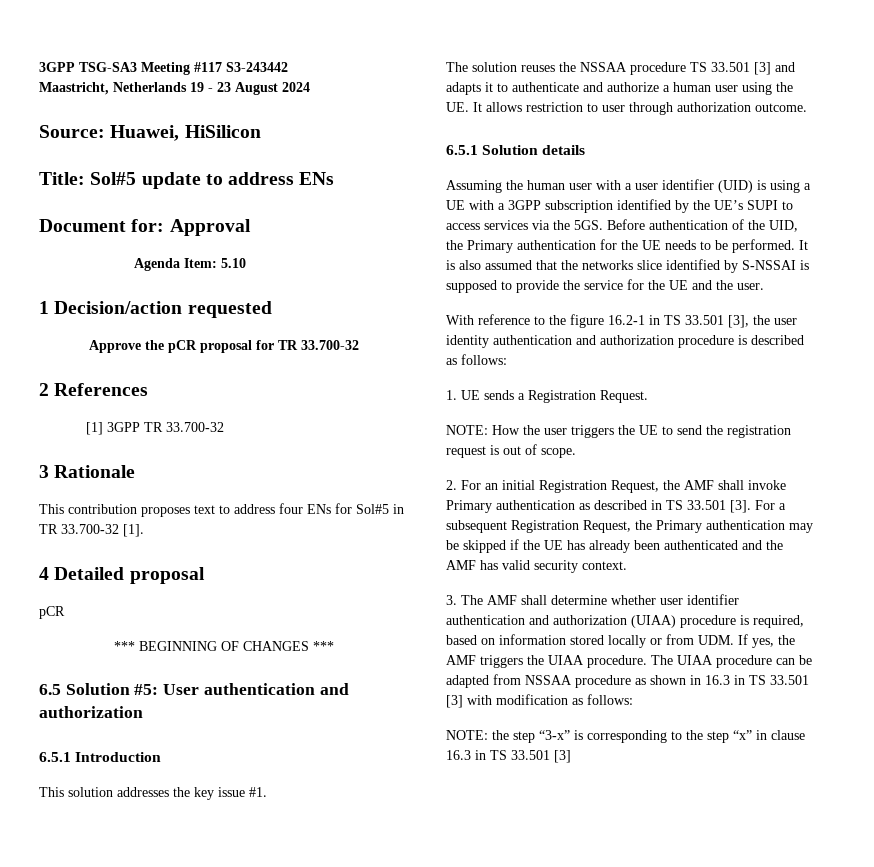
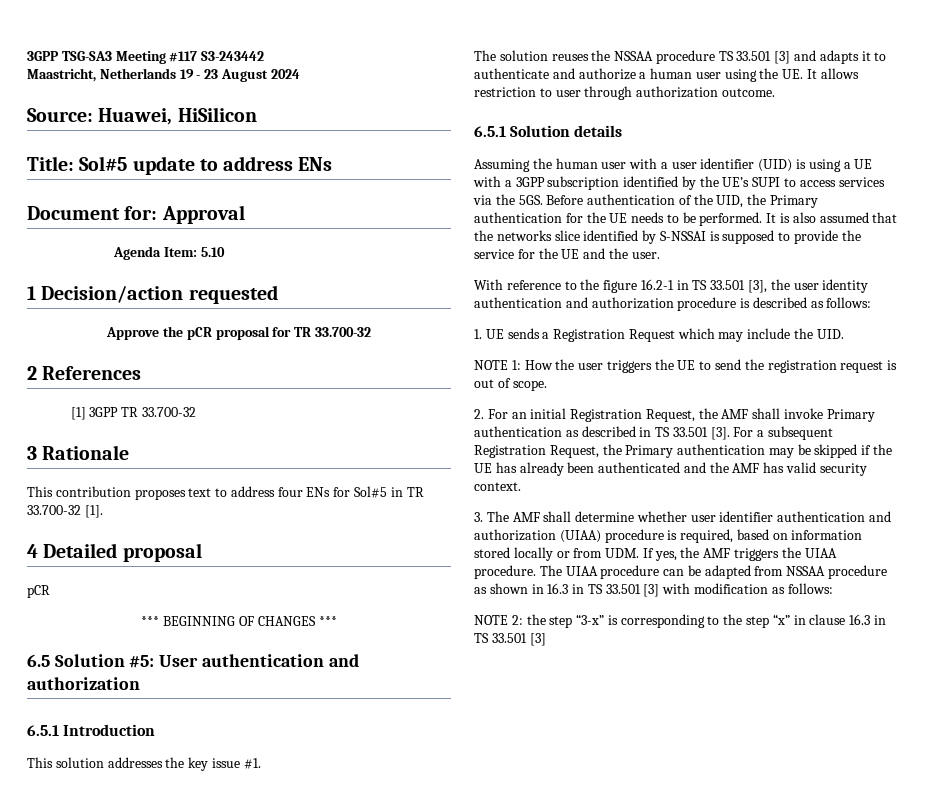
- 1. UE sends a Registration Request.
- NOTE: How the user triggers the UE to send the registration request is out of scope.
+ 1. UE sends a Registration Request which may include the UID.
+ NOTE 1: How the user triggers the UE to send the registration request is out of scope.
- NOTE: the step “3-x” is corresponding to the step “x” in clause 16.3 in TS 33.501 [3]
+ NOTE 2: the step “3-x” is corresponding to the step “x” in clause 16.3 in TS 33.501 [3]

